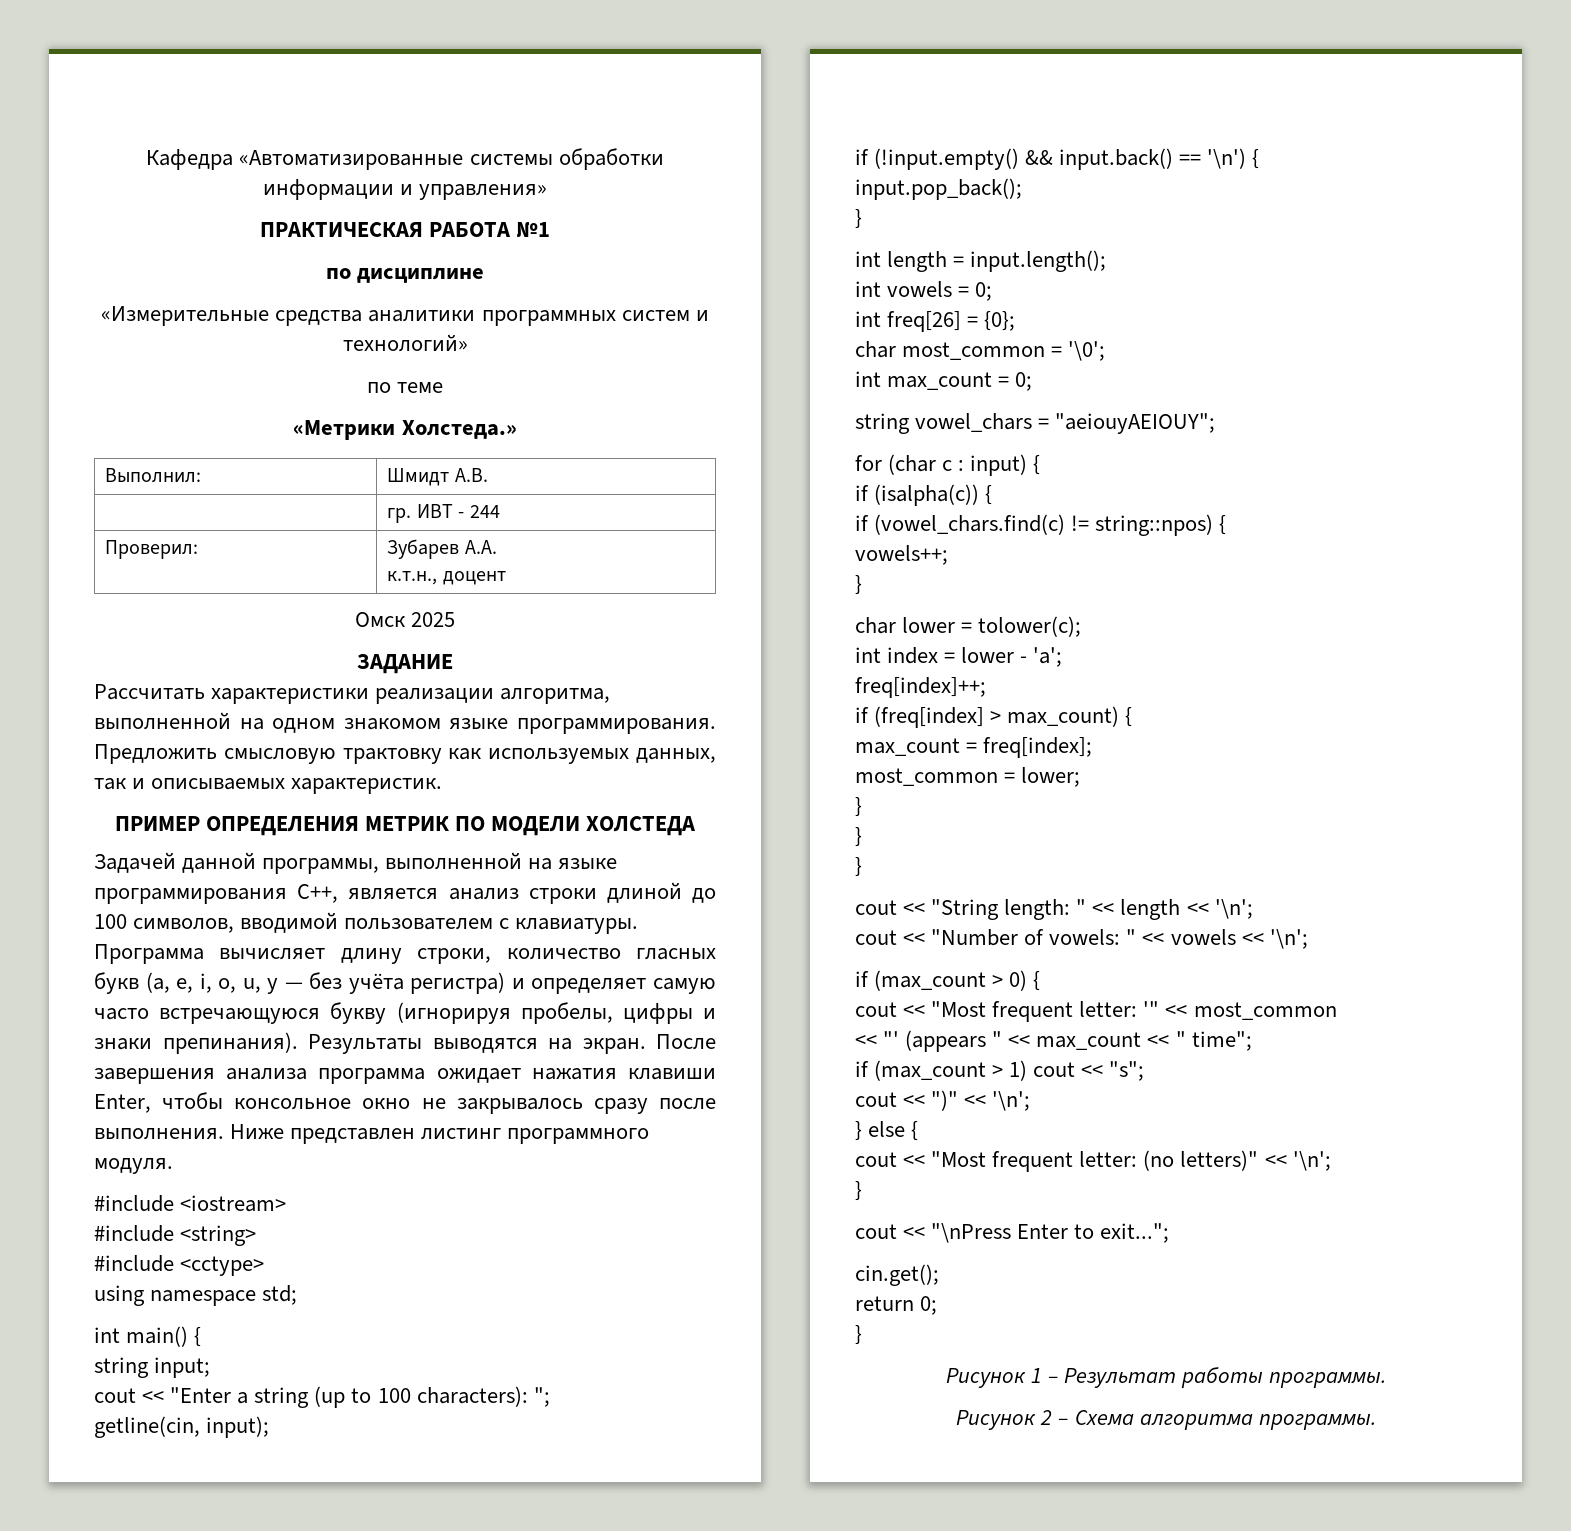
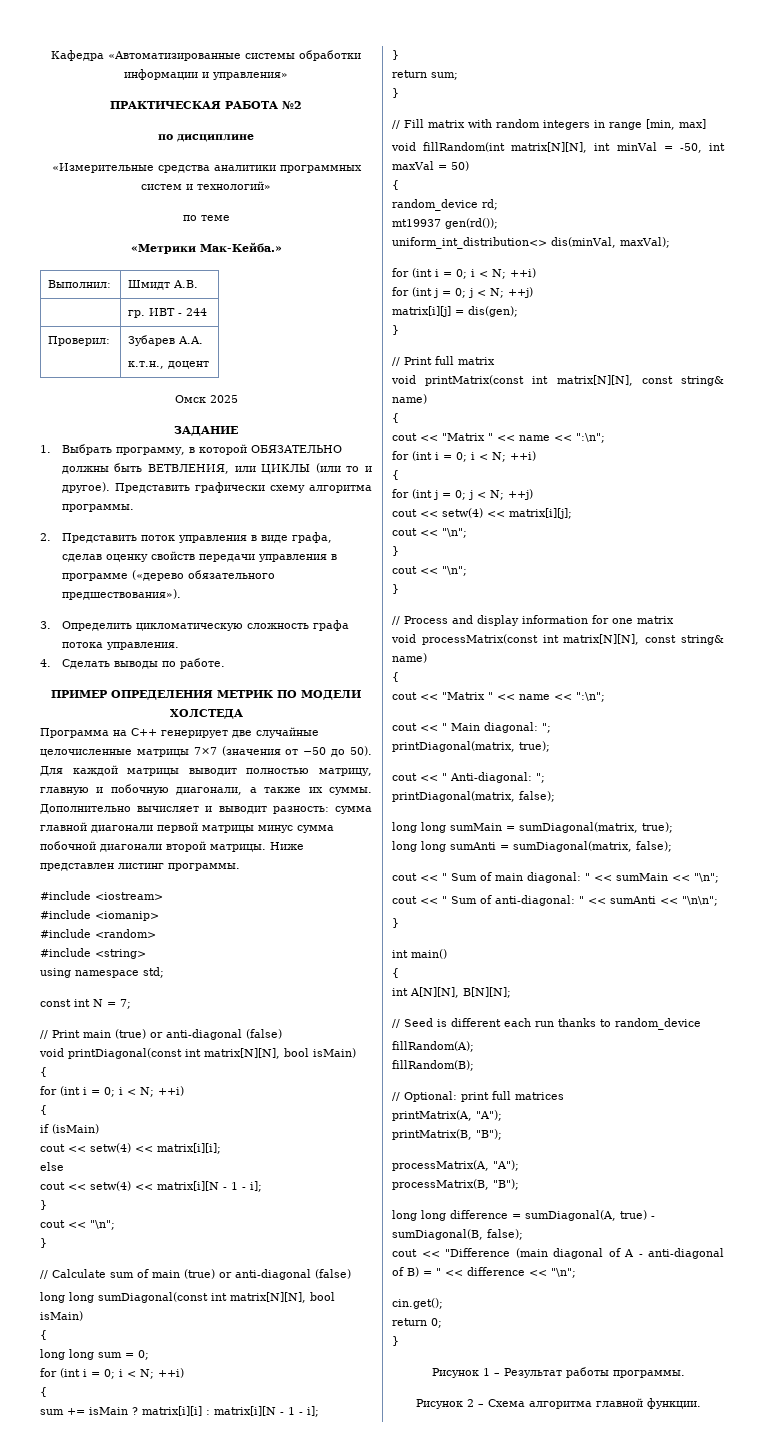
- ПРАКТИЧЕСКАЯ РАБОТА №1
+ ПРАКТИЧЕСКАЯ РАБОТА №2
- «Метрики Холстеда.»
+ «Метрики Мак-Кейба.»
- Рассчитать характеристики реализации алгоритма, выполненной на одном знакомом языке программирования. Предложить смысловую трактовку как используемых данных, так и описываемых характеристик.
+ 1. Выбрать программу, в которой ОБЯЗАТЕЛЬНО должны быть ВЕТВЛЕНИЯ, или ЦИКЛЫ (или то и другое). Представить графически схему алгоритма программы.
+ 2. Представить поток управления в виде графа, сделав оценку свойств передачи управления в программе («дерево обязательного предшествования»).
+ 3. Определить цикломатическую сложность графа потока управления.
+ 4. Сделать выводы по работе.
- Задачей данной программы, выполненной на языке программирования C++, является анализ строки длиной до 100 символов, вводимой пользователем с клавиатуры. Программа вычисляет длину строки, количество гласных букв (a, e, i, o, u, y — без учёта регистра) и определяет самую часто встречающуюся букву (игнорируя пробелы, цифры и знаки препинания). Результаты выводятся на экран. После завершения анализа программа ожидает нажатия клавиши Enter, чтобы консольное окно не закрывалось сразу после выполнения.
+ Программа на C++ генерирует две случайные целочисленные матрицы 7×7 (значения от −50 до 50). Для каждой матрицы выводит полностью матрицу, главную и побочную диагонали, а также их суммы. Дополнительно вычисляет и выводит разность: сумма главной диагонали первой матрицы минус сумма побочной диагонали второй матрицы.
- Ниже представлен листинг программного модуля.
+ Ниже представлен листинг программы.
+ #include <iomanip>
+ #include <random>
  #include <string>
- #include <cctype>
- int main() {
- string input;
- cout << "Enter a string (up to 100 characters): ";
- getline(cin, input);
- if (!input.empty() && input.back() == '\n') {
- input.pop_back();
+ const int N = 7;
+ // Print main (true) or anti-diagonal (false)
+ void printDiagonal(const int matrix[N][N], bool isMain)
+ {
+ for (int i = 0; i < N; ++i)
+ {
+ if (isMain)
+ cout << setw(4) << matrix[i][i];
+ else
+ cout << setw(4) << matrix[i][N - 1 - i];
  }
- int length = input.length();
- int vowels = 0;
- int freq[26] = {0};
- char most_common = '\0';
- int max_count = 0;
- string vowel_chars = "aeiouyAEIOUY";
- for (char c : input) {
- if (isalpha(c)) {
- if (vowel_chars.find(c) != string::npos) {
- vowels++;
+ cout << "\n";
  }
- char lower = tolower(c);
- int index = lower - 'a';
- freq[index]++;
- if (freq[index] > max_count) {
- max_count = freq[index];
- most_common = lower;
+ // Calculate sum of main (true) or anti-diagonal (false)
+ long long sumDiagonal(const int matrix[N][N], bool isMain)
+ {
+ long long sum = 0;
+ for (int i = 0; i < N; ++i)
+ {
+ sum += isMain ? matrix[i][i] : matrix[i][N - 1 - i];
  }
+ return sum;
  }
+ // Fill matrix with random integers in range [min, max]
+ void fillRandom(int matrix[N][N], int minVal = -50, int maxVal = 50)
+ {
+ random_device rd;
+ mt19937 gen(rd());
+ uniform_int_distribution<> dis(minVal, maxVal);
+ for (int i = 0; i < N; ++i)
+ for (int j = 0; j < N; ++j)
+ matrix[i][j] = dis(gen);
  }
- cout << "String length: " << length << '\n';
- cout << "Number of vowels: " << vowels << '\n';
- if (max_count > 0) {
- cout << "Most frequent letter: '" << most_common
- << "' (appears " << max_count << " time";
- if (max_count > 1) cout << "s";
- cout << ")" << '\n';
- } else {
- cout << "Most frequent letter: (no letters)" << '\n';
+ // Print full matrix
+ void printMatrix(const int matrix[N][N], const string& name)
+ {
+ cout << "Matrix " << name << ":\n";
+ for (int i = 0; i < N; ++i)
+ {
+ for (int j = 0; j < N; ++j)
+ cout << setw(4) << matrix[i][j];
+ cout << "\n";
  }
- cout << "\nPress Enter to exit...";
+ cout << "\n";
+ }
+ // Process and display information for one matrix
+ void processMatrix(const int matrix[N][N], const string& name)
+ {
+ cout << "Matrix " << name << ":\n";
+ cout << " Main diagonal: ";
+ printDiagonal(matrix, true);
+ cout << " Anti-diagonal: ";
+ printDiagonal(matrix, false);
+ long long sumMain = sumDiagonal(matrix, true);
+ long long sumAnti = sumDiagonal(matrix, false);
+ cout << " Sum of main diagonal: " << sumMain << "\n";
+ cout << " Sum of anti-diagonal: " << sumAnti << "\n\n";
+ }
+ int main()
+ {
+ int A[N][N], B[N][N];
+ // Seed is different each run thanks to random_device
+ fillRandom(A);
+ fillRandom(B);
+ // Optional: print full matrices
+ printMatrix(A, "A");
+ printMatrix(B, "B");
+ processMatrix(A, "A");
+ processMatrix(B, "B");
+ long long difference = sumDiagonal(A, true) - sumDiagonal(B, false);
+ cout << "Difference (main diagonal of A - anti-diagonal of B) = " << difference << "\n";
- Рисунок 2 – Схема алгоритма программы.
+ Рисунок 2 – Схема алгоритма главной функции.

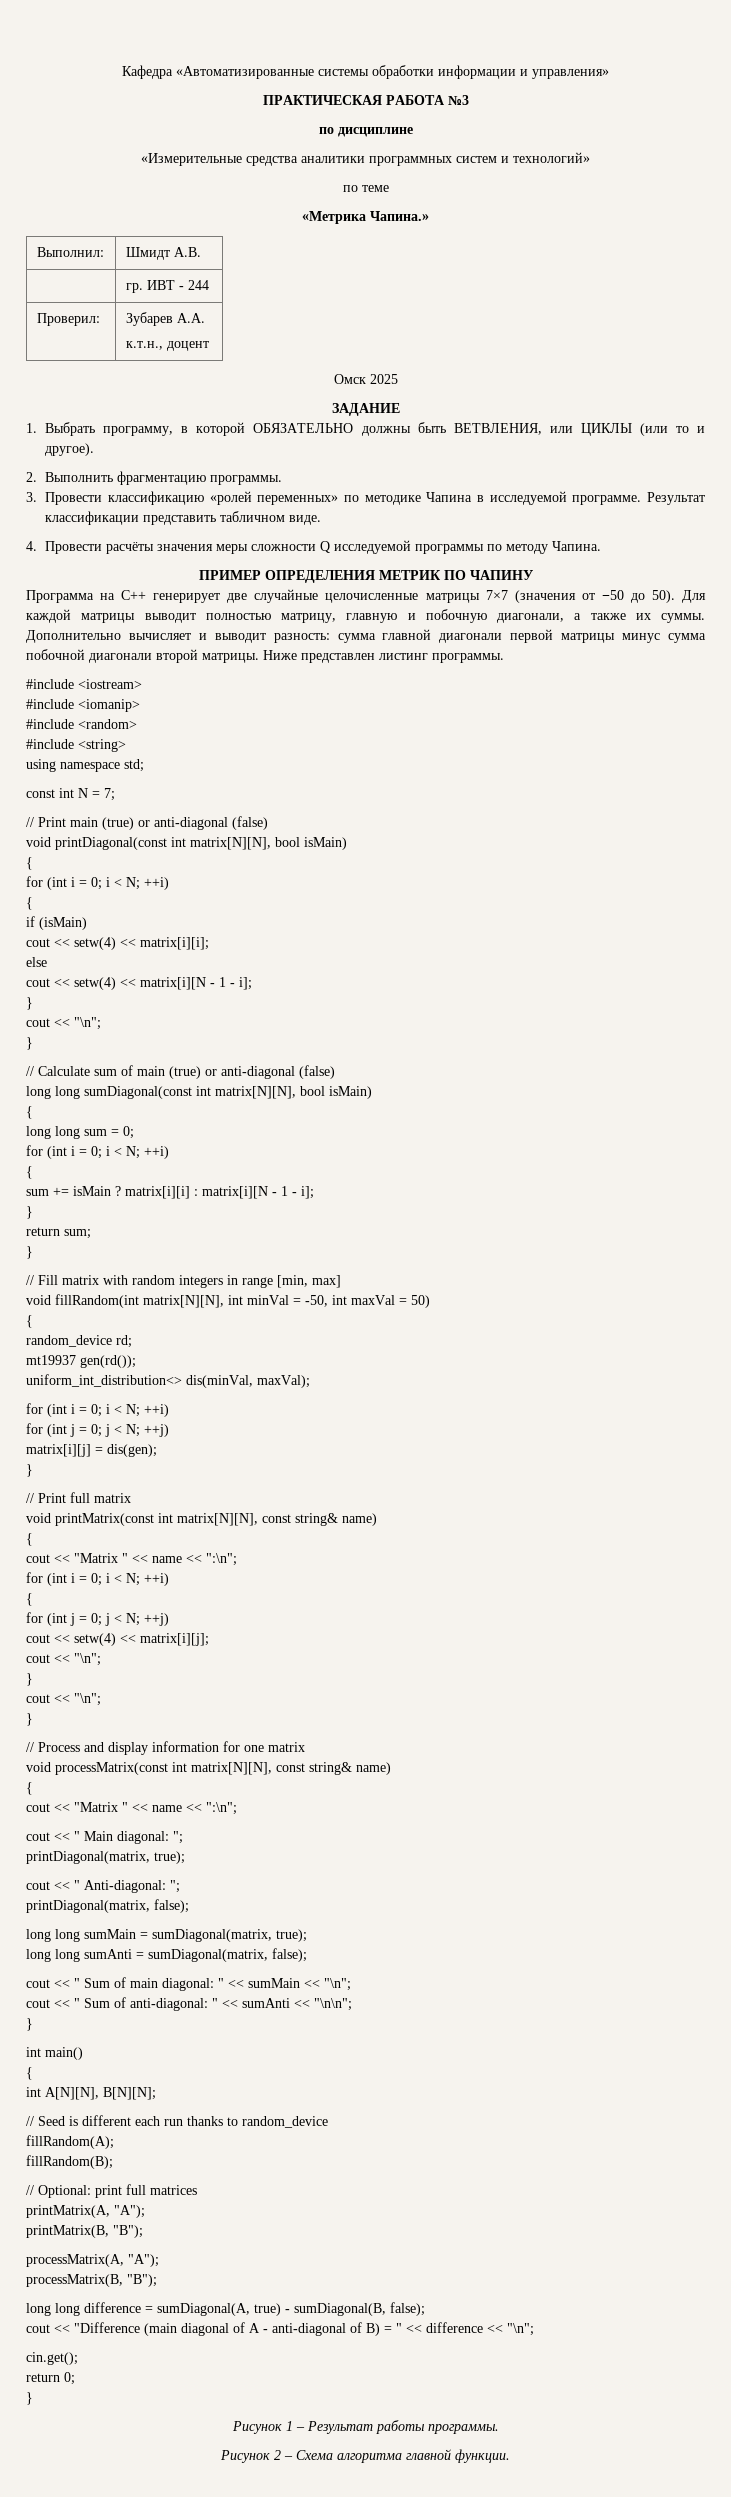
- ПРАКТИЧЕСКАЯ РАБОТА №2
+ ПРАКТИЧЕСКАЯ РАБОТА №3
- «Метрики Мак-Кейба.»
+ «Метрика Чапина.»
- 1. Выбрать программу, в которой ОБЯЗАТЕЛЬНО должны быть ВЕТВЛЕНИЯ, или ЦИКЛЫ (или то и другое). Представить графически схему алгоритма программы.
- 2. Представить поток управления в виде графа, сделав оценку свойств передачи управления в программе («дерево обязательного предшествования»).
- 3. Определить цикломатическую сложность графа потока управления.
- 4. Сделать выводы по работе.
+ 1. Выбрать программу, в которой ОБЯЗАТЕЛЬНО должны быть ВЕТВЛЕНИЯ, или ЦИКЛЫ (или то и другое).
+ 2. Выполнить фрагментацию программы.
+ 3. Провести классификацию «ролей переменных» по методике Чапина в исследуемой программе. Результат классификации представить табличном виде.
+ 4. Провести расчёты значения меры сложности Q исследуемой программы по методу Чапина.
- ПРИМЕР ОПРЕДЕЛЕНИЯ МЕТРИК ПО МОДЕЛИ ХОЛСТЕДА
+ ПРИМЕР ОПРЕДЕЛЕНИЯ МЕТРИК ПО ЧАПИНУ

